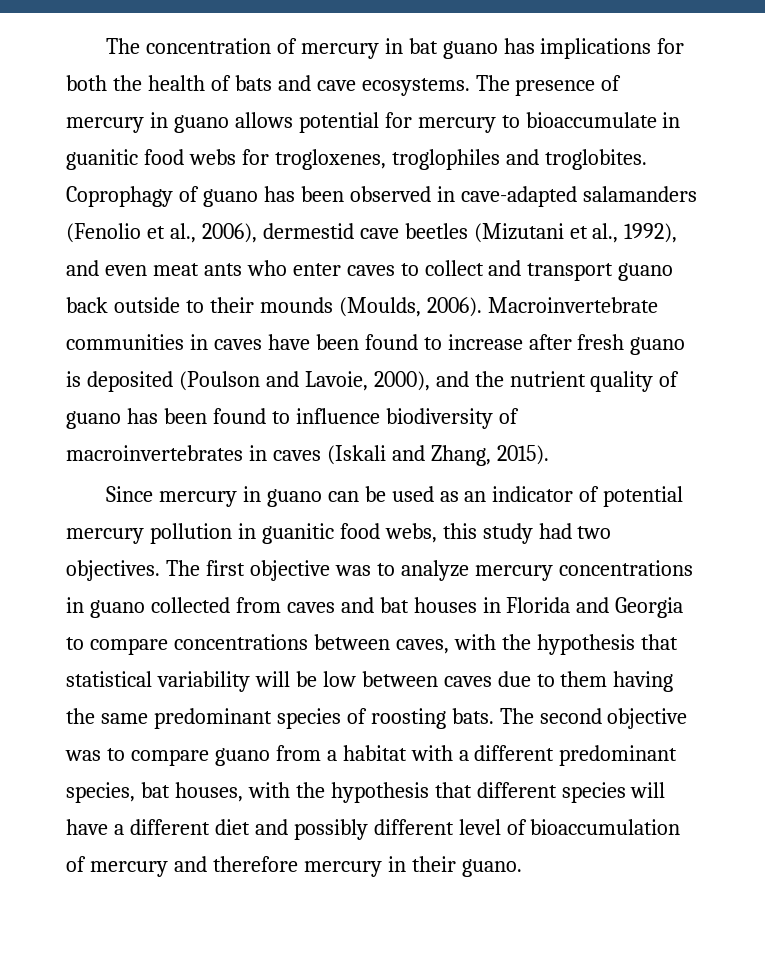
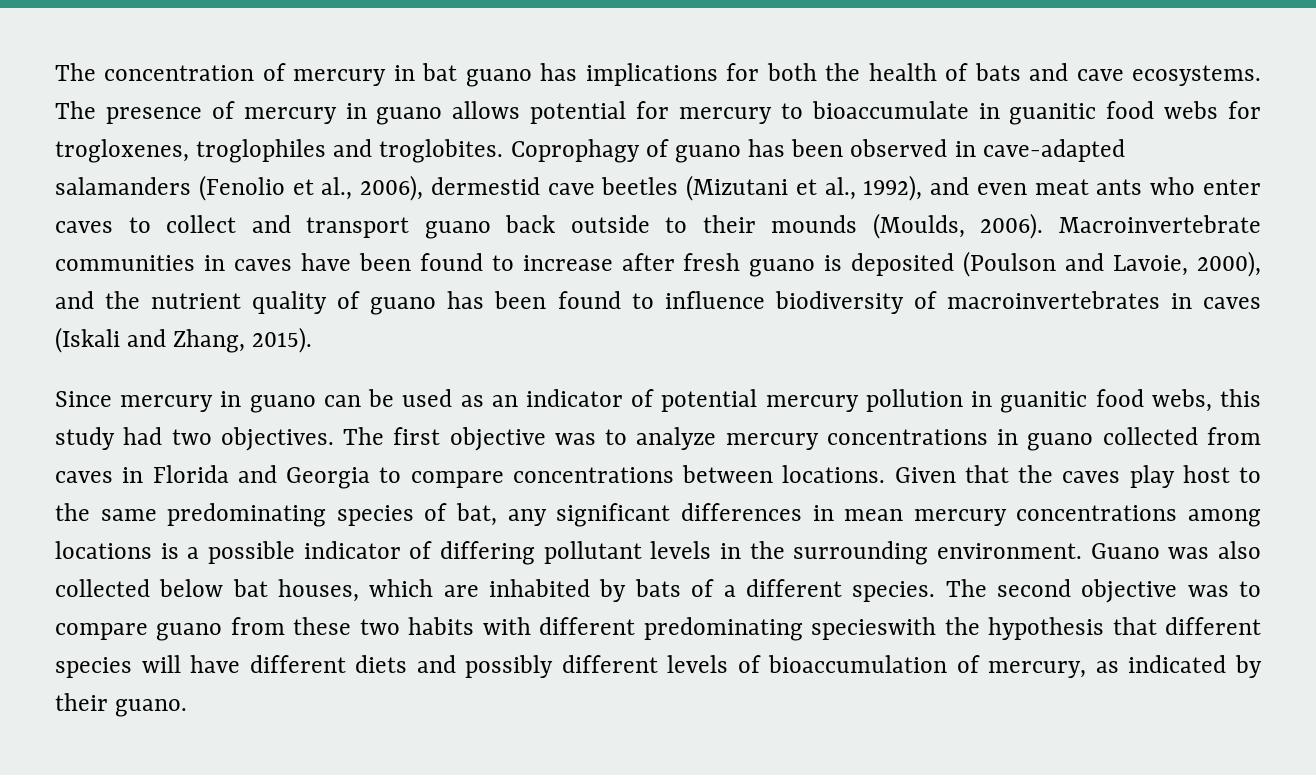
- The first objective was to analyze mercury concentrations in guano collected from caves and bat houses in Florida and Georgia to compare concentrations between caves, with the hypothesis that statistical variability will be low between caves due to them having the same predominant species of roosting bats.
+ The first objective was to analyze mercury concentrations in guano collected from caves in Florida and Georgia to compare concentrations between locations. Given that the caves play host to the same predominating species of bat, any significant differences in mean mercury concentrations among locations is a possible indicator of differing pollutant levels in the surrounding environment. Guano was also collected below bat houses, which are inhabited by bats of a different species.
- The second objective was to compare guano from a habitat with a different predominant species, bat houses, with the hypothesis that different species will have a different diet and possibly different level of bioaccumulation of mercury and therefore mercury in their guano.
+ The second objective was to compare guano from these two habits with different predominating specieswith the hypothesis that different species will have different diets and possibly different levels of bioaccumulation of mercury, as indicated by their guano.

